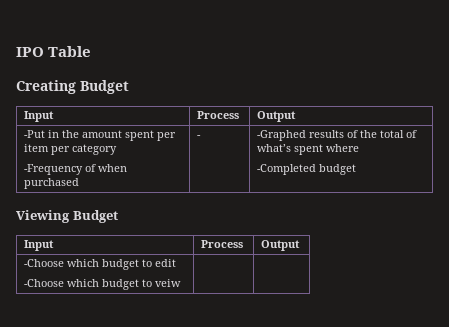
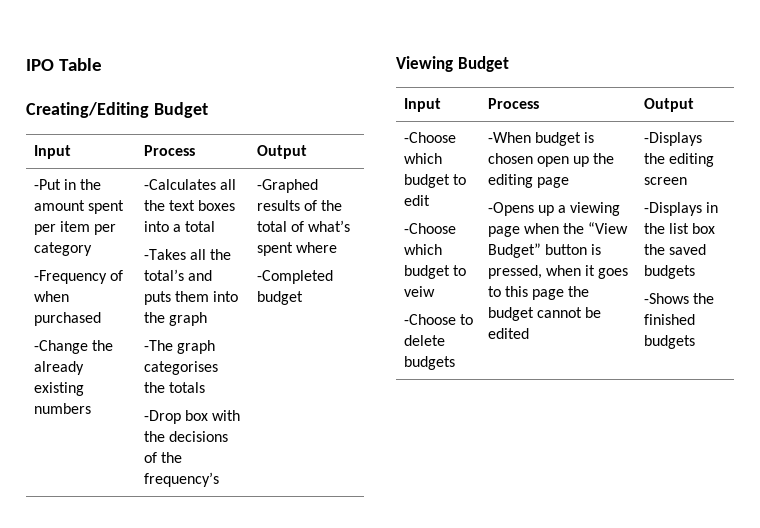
- Creating Budget
+ Creating/Editing Budget
- -
+ -Change the already existing numbers | -Calculates all the text boxes into a total
+ -Takes all the total’s and puts them into the graph
+ -The graph categorises the totals
+ -Drop box with the decisions of the frequency’s
+ -Choose to delete budgets | -When budget is chosen open up the editing page
+ -Opens up a viewing page when the “View Budget” button is pressed, when it goes to this page the budget cannot be edited | -Displays the editing screen
+ -Displays in the list box the saved budgets
+ -Shows the finished budgets

